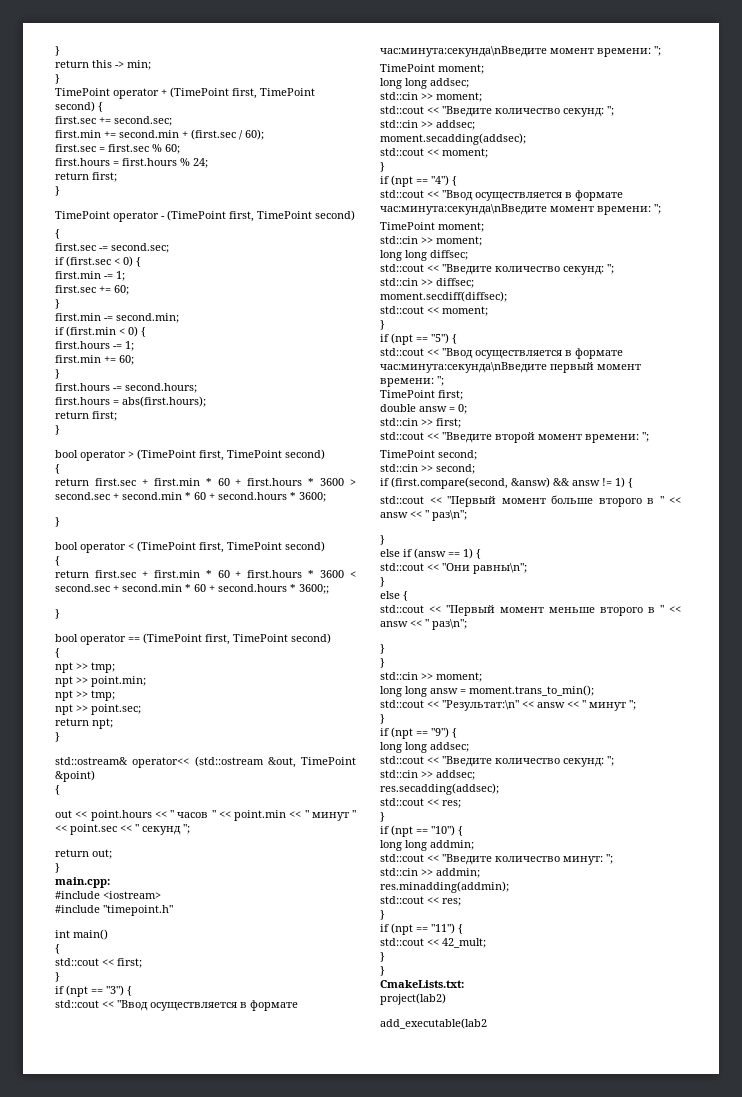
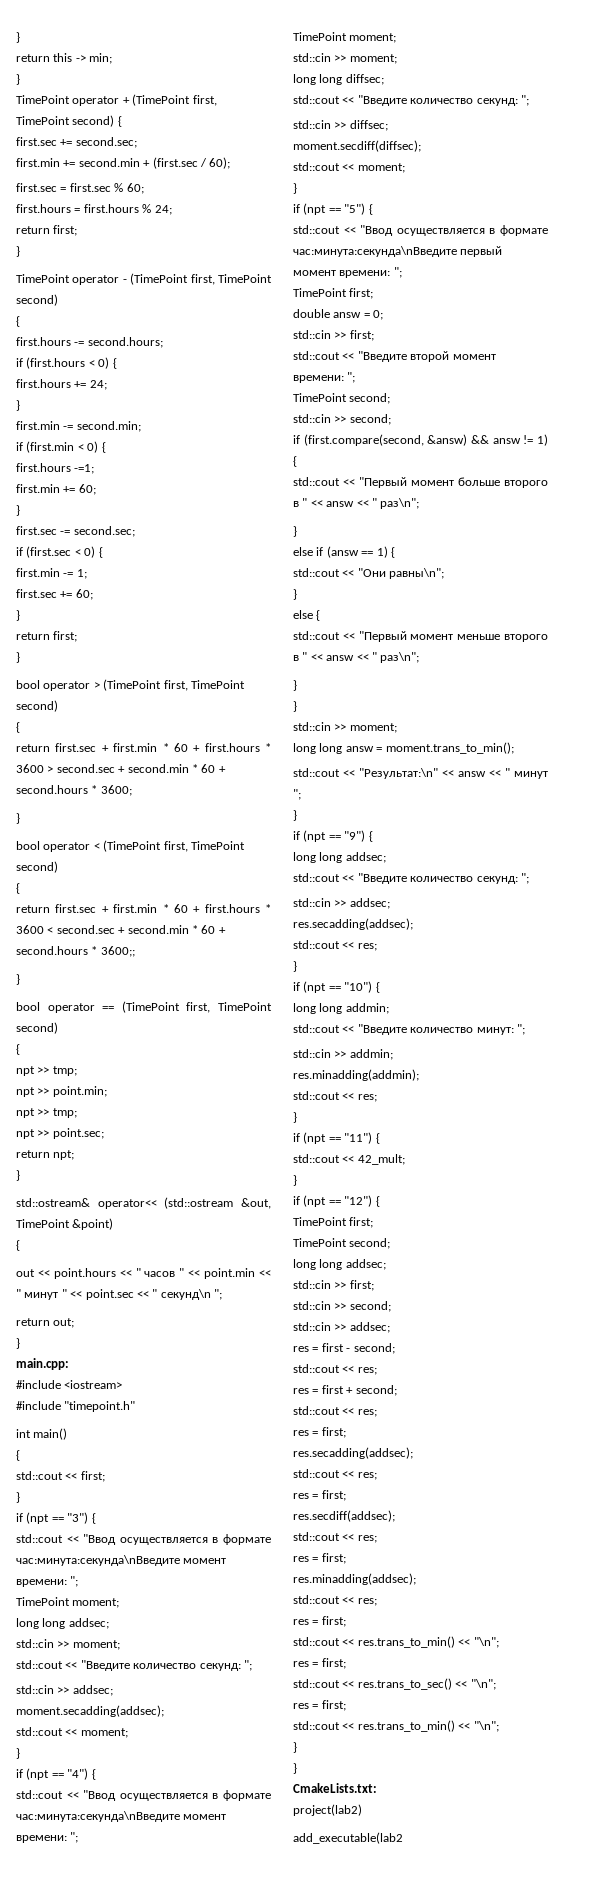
+ first.hours -= second.hours;
+ if (first.hours < 0) {
+ first.hours += 24;
+ }
+ first.min -= second.min;
+ if (first.min < 0) {
+ first.hours -=1;
+ first.min += 60;
+ }
- first.min -= second.min;
- if (first.min < 0) {
- first.hours -= 1;
- first.min += 60;
- }
- first.hours -= second.hours;
- first.hours = abs(first.hours);
- out << point.hours << " часов " << point.min << " минут " << point.sec << " секунд ";
+ out << point.hours << " часов " << point.min << " минут " << point.sec << " секунд\n ";
+ if (npt == "12") {
+ TimePoint first;
+ TimePoint second;
+ long long addsec;
+ std::cin >> first;
+ std::cin >> second;
+ std::cin >> addsec;
+ res = first - second;
+ std::cout << res;
+ res = first + second;
+ std::cout << res;
+ res = first;
+ res.secadding(addsec);
+ std::cout << res;
+ res = first;
+ res.secdiff(addsec);
+ std::cout << res;
+ res = first;
+ res.minadding(addsec);
+ std::cout << res;
+ res = first;
+ std::cout << res.trans_to_min() << "\n";
+ res = first;
+ std::cout << res.trans_to_sec() << "\n";
+ res = first;
+ std::cout << res.trans_to_min() << "\n";
+ }

